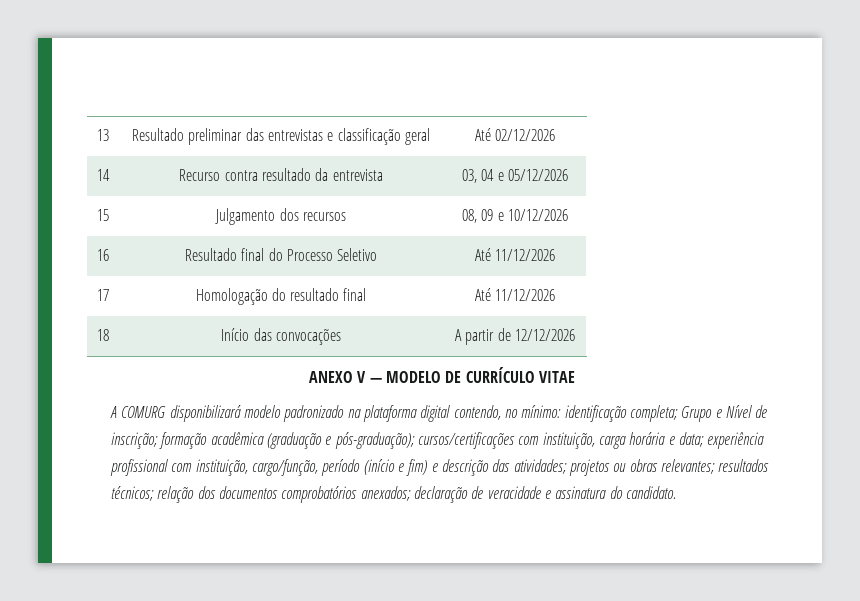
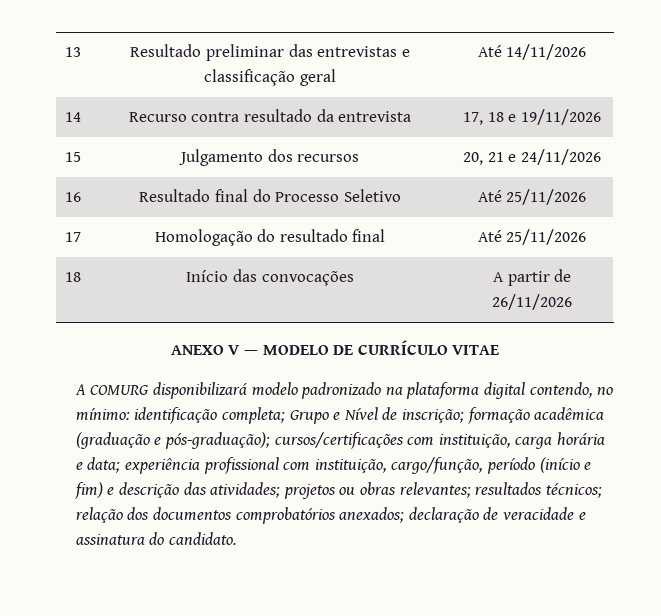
- 13 | Resultado preliminar das entrevistas e classificação geral | Até 02/12/2026
+ 13 | Resultado preliminar das entrevistas e classificação geral | Até 14/11/2026
- 14 | Recurso contra resultado da entrevista | 03, 04 e 05/12/2026
+ 14 | Recurso contra resultado da entrevista | 17, 18 e 19/11/2026
- 15 | Julgamento dos recursos | 08, 09 e 10/12/2026
+ 15 | Julgamento dos recursos | 20, 21 e 24/11/2026
- 16 | Resultado final do Processo Seletivo | Até 11/12/2026
+ 16 | Resultado final do Processo Seletivo | Até 25/11/2026
- 17 | Homologação do resultado final | Até 11/12/2026
+ 17 | Homologação do resultado final | Até 25/11/2026
- 18 | Início das convocações | A partir de 12/12/2026
+ 18 | Início das convocações | A partir de 26/11/2026

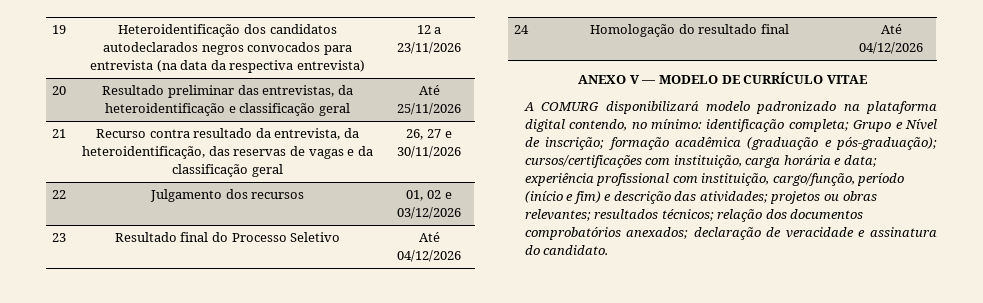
- 13 | Resultado preliminar das entrevistas e classificação geral | Até 14/11/2026
- 14 | Recurso contra resultado da entrevista | 17, 18 e 19/11/2026
- 15 | Julgamento dos recursos | 20, 21 e 24/11/2026
- 16 | Resultado final do Processo Seletivo | Até 25/11/2026
- 17 | Homologação do resultado final | Até 25/11/2026
- 18 | Início das convocações | A partir de 26/11/2026
+ 19 | Heteroidentificação dos candidatos autodeclarados negros convocados para entrevista (na data da respectiva entrevista) | 12 a 23/11/2026
+ 20 | Resultado preliminar das entrevistas, da heteroidentificação e classificação geral | Até 25/11/2026
+ 21 | Recurso contra resultado da entrevista, da heteroidentificação, das reservas de vagas e da classificação geral | 26, 27 e 30/11/2026
+ 22 | Julgamento dos recursos | 01, 02 e 03/12/2026
+ 23 | Resultado final do Processo Seletivo | Até 04/12/2026
+ 24 | Homologação do resultado final | Até 04/12/2026

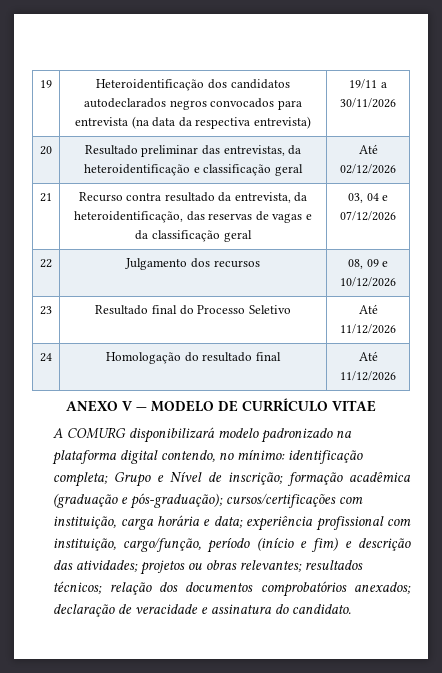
- 19 | Heteroidentificação dos candidatos autodeclarados negros convocados para entrevista (na data da respectiva entrevista) | 12 a 23/11/2026
+ 19 | Heteroidentificação dos candidatos autodeclarados negros convocados para entrevista (na data da respectiva entrevista) | 19/11 a 30/11/2026
- 20 | Resultado preliminar das entrevistas, da heteroidentificação e classificação geral | Até 25/11/2026
+ 20 | Resultado preliminar das entrevistas, da heteroidentificação e classificação geral | Até 02/12/2026
- 21 | Recurso contra resultado da entrevista, da heteroidentificação, das reservas de vagas e da classificação geral | 26, 27 e 30/11/2026
+ 21 | Recurso contra resultado da entrevista, da heteroidentificação, das reservas de vagas e da classificação geral | 03, 04 e 07/12/2026
- 22 | Julgamento dos recursos | 01, 02 e 03/12/2026
+ 22 | Julgamento dos recursos | 08, 09 e 10/12/2026
- 23 | Resultado final do Processo Seletivo | Até 04/12/2026
+ 23 | Resultado final do Processo Seletivo | Até 11/12/2026
- 24 | Homologação do resultado final | Até 04/12/2026
+ 24 | Homologação do resultado final | Até 11/12/2026

